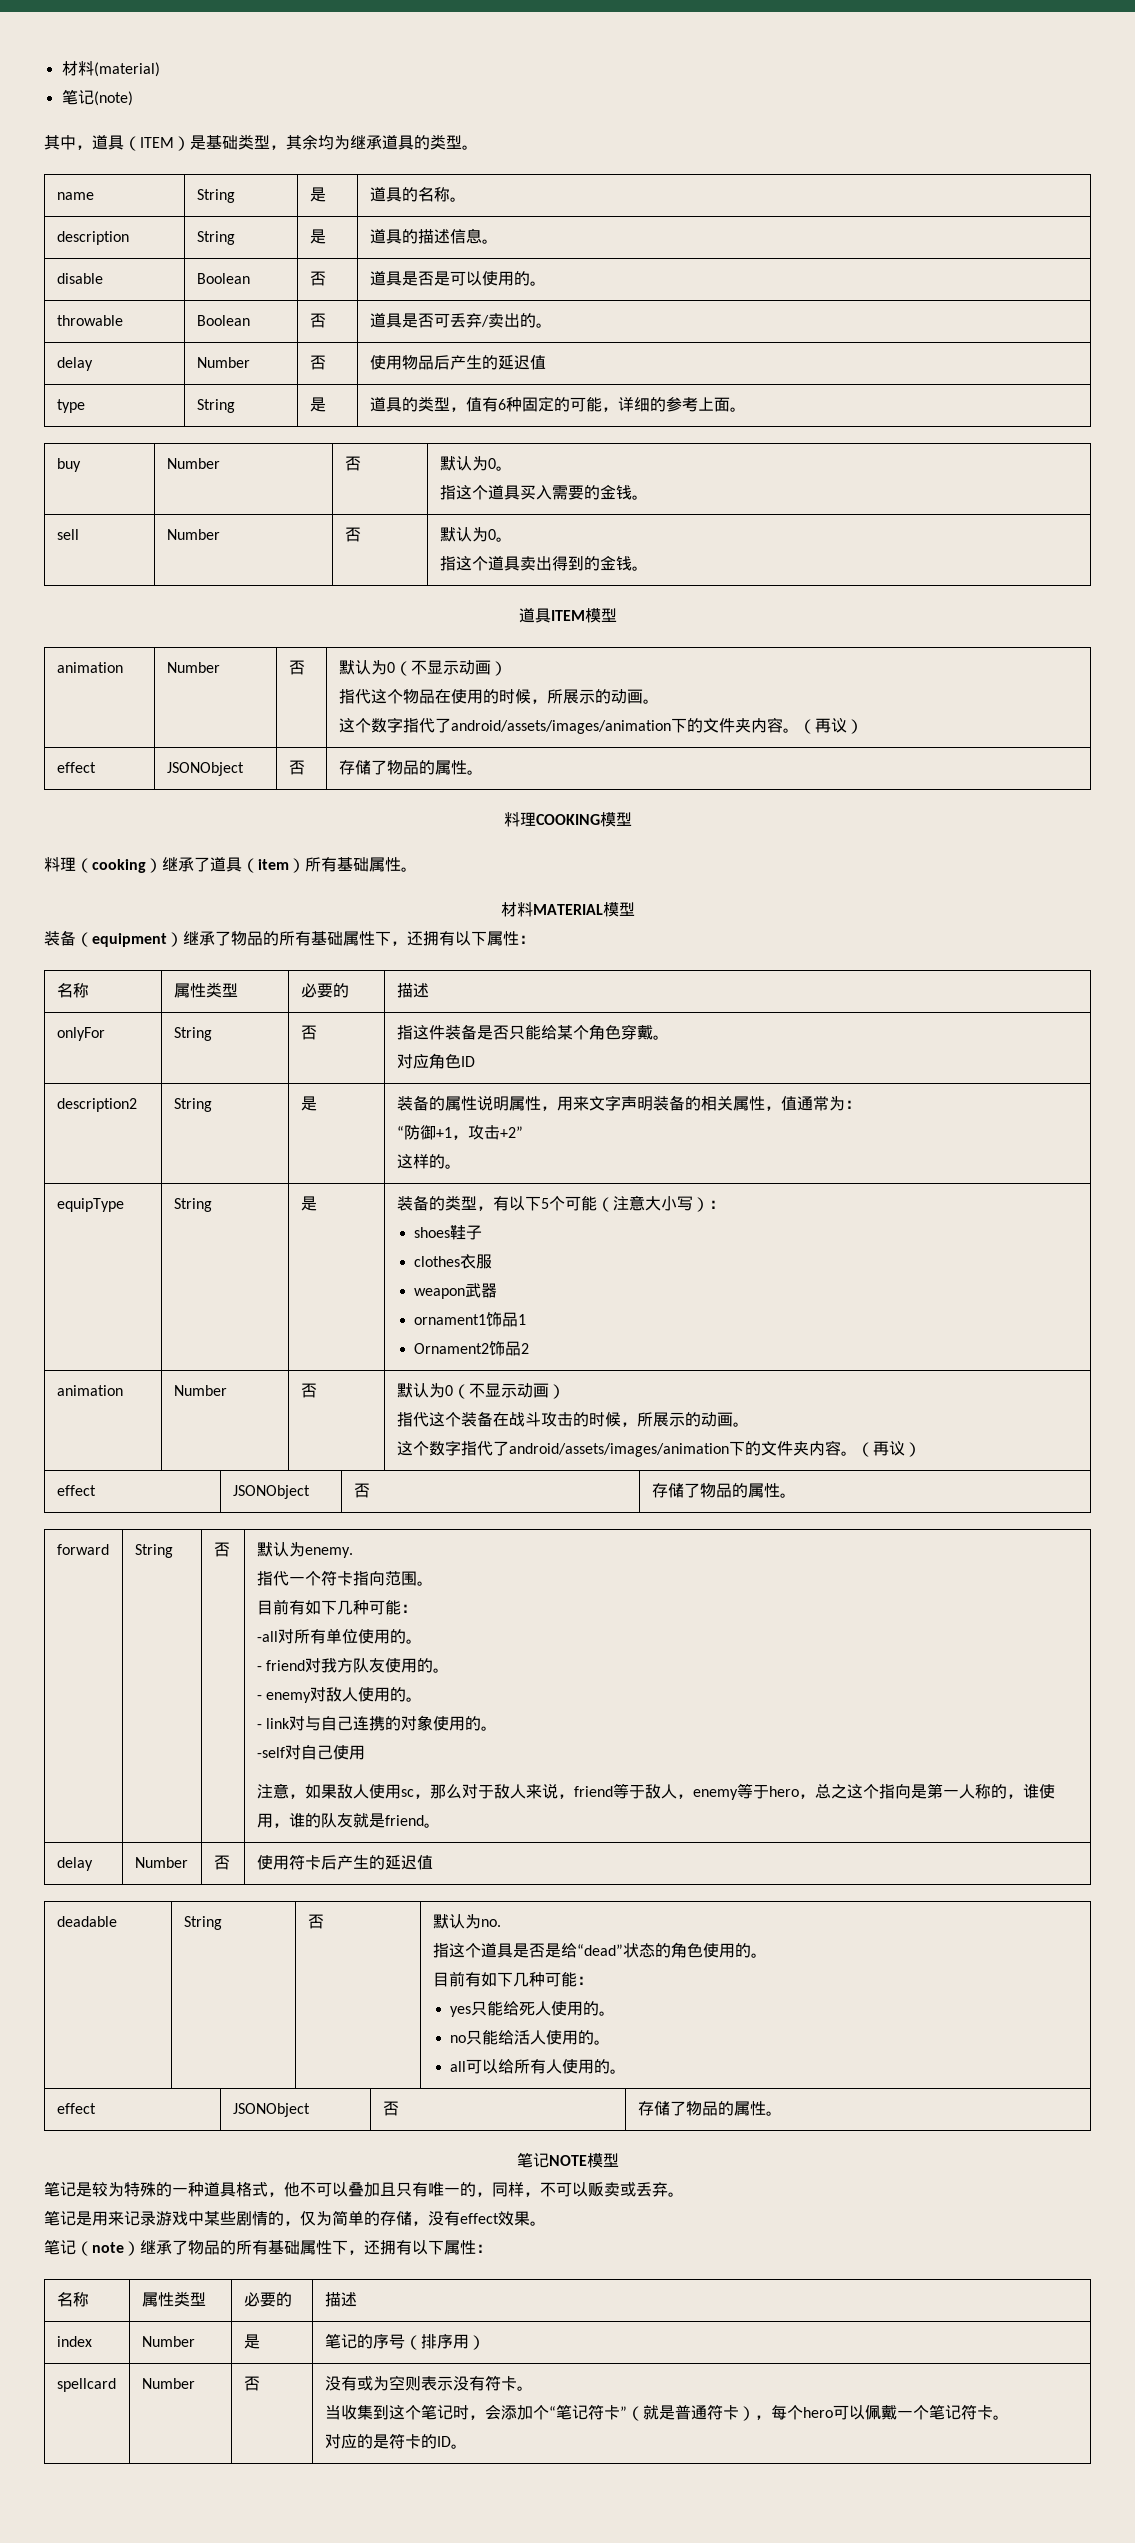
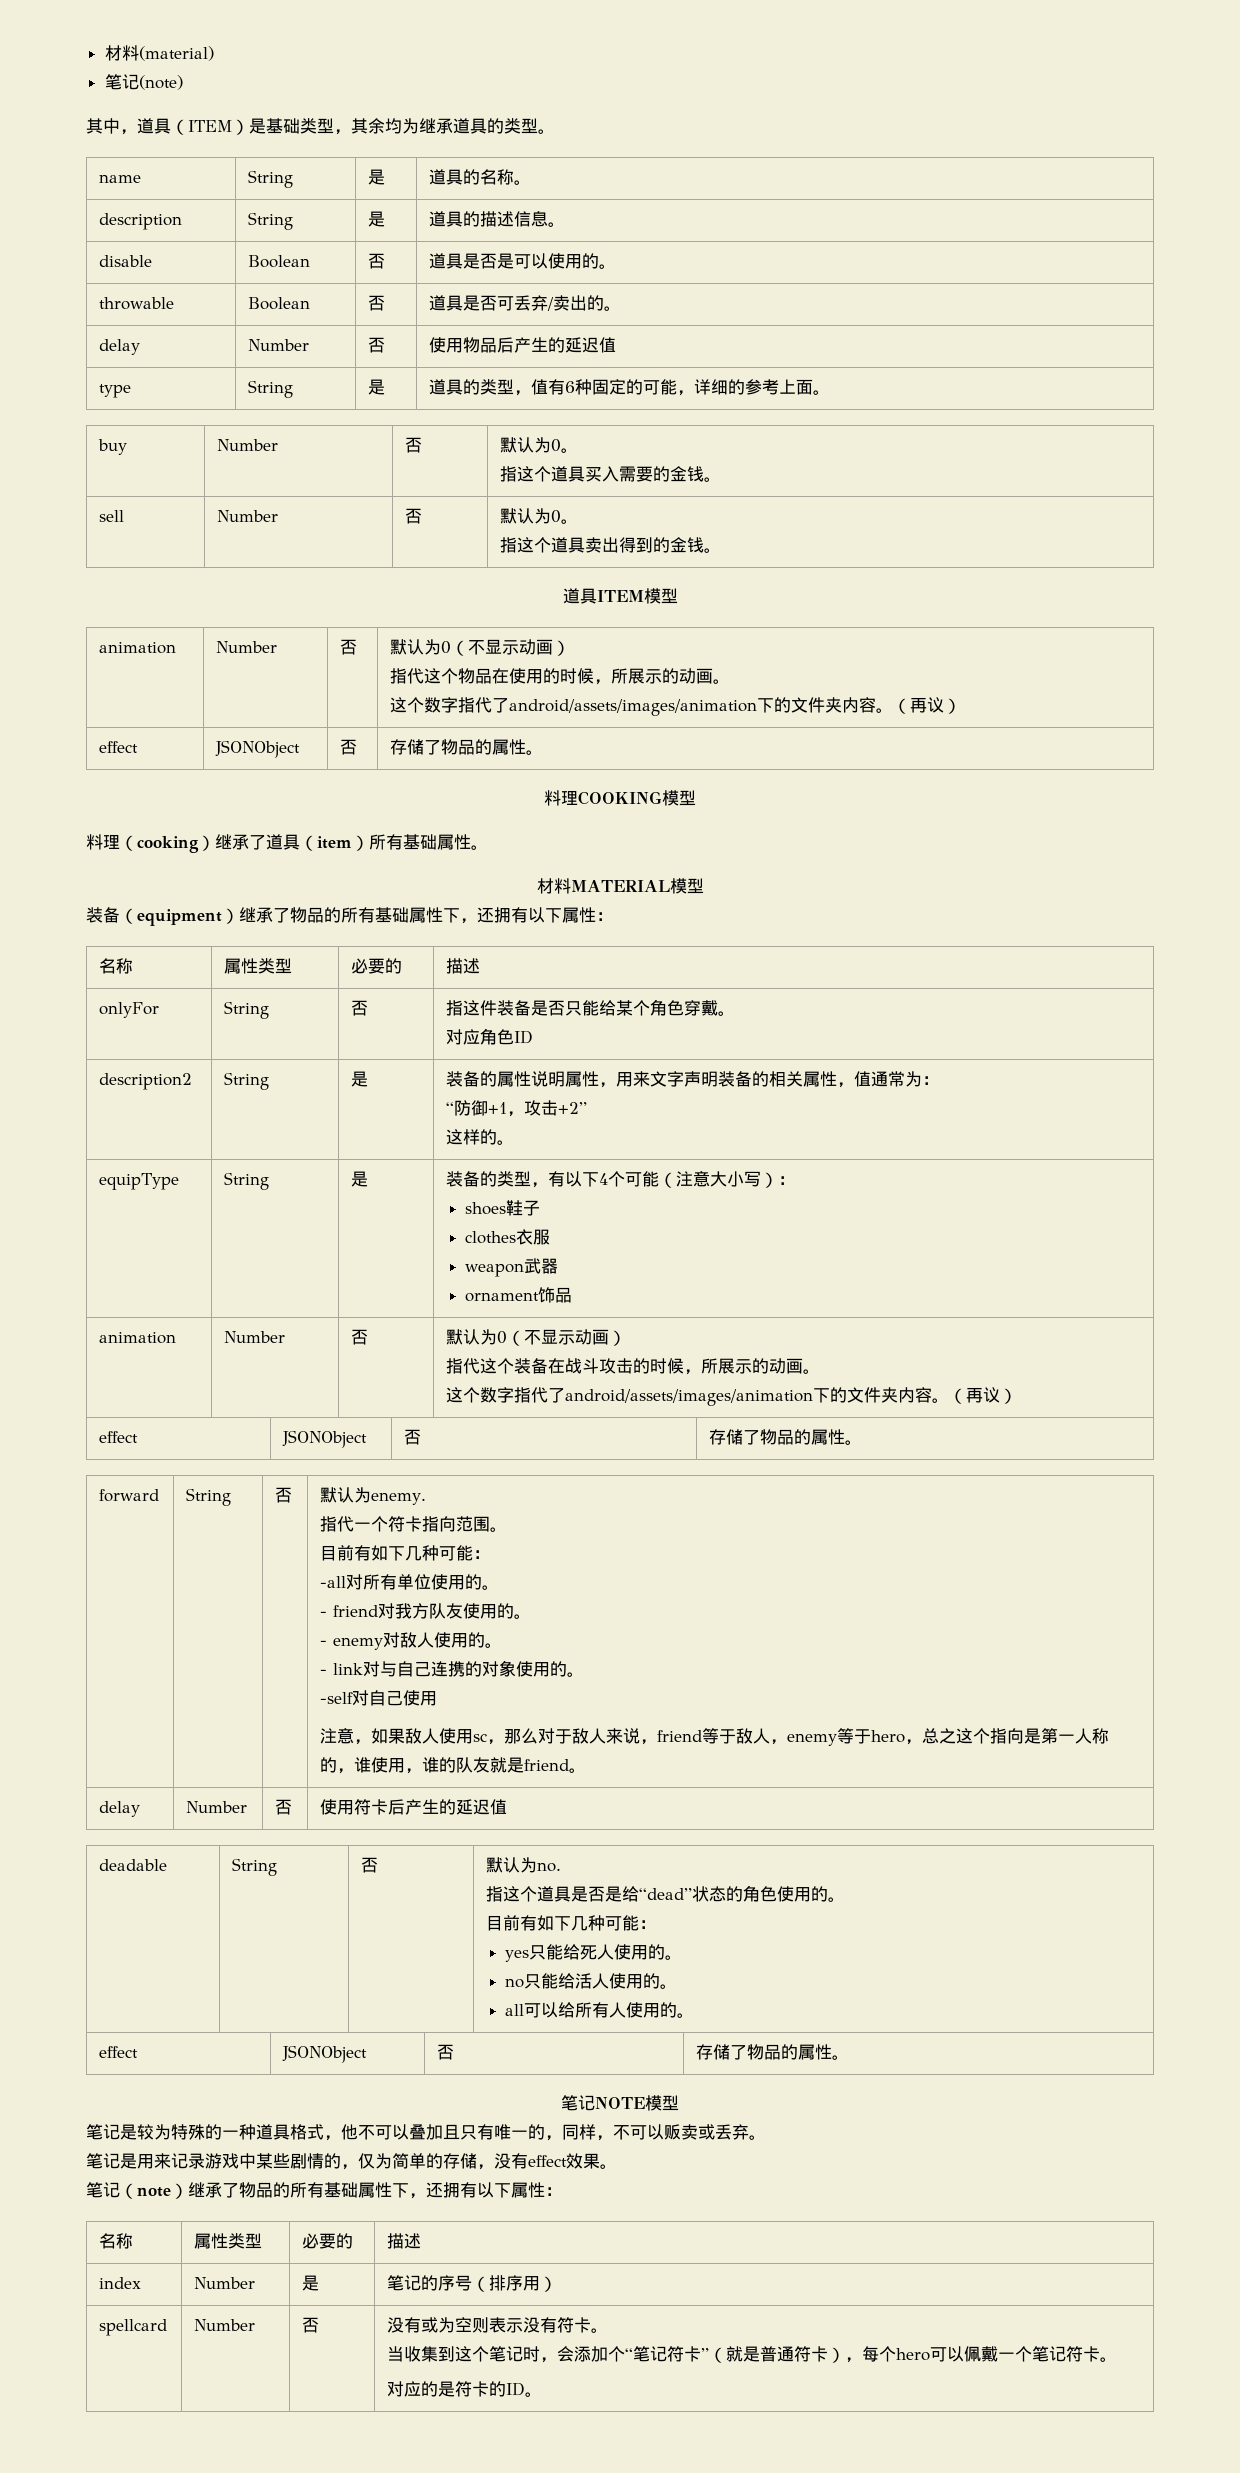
- equipType | String | 是 | 装备的类型，有以下5个可能（注意大小写）：
+ equipType | String | 是 | 装备的类型，有以下4个可能（注意大小写）：
  shoes鞋子
  clothes衣服
  weapon武器
- ornament1饰品1
- Ornament2饰品2
+ ornament饰品

